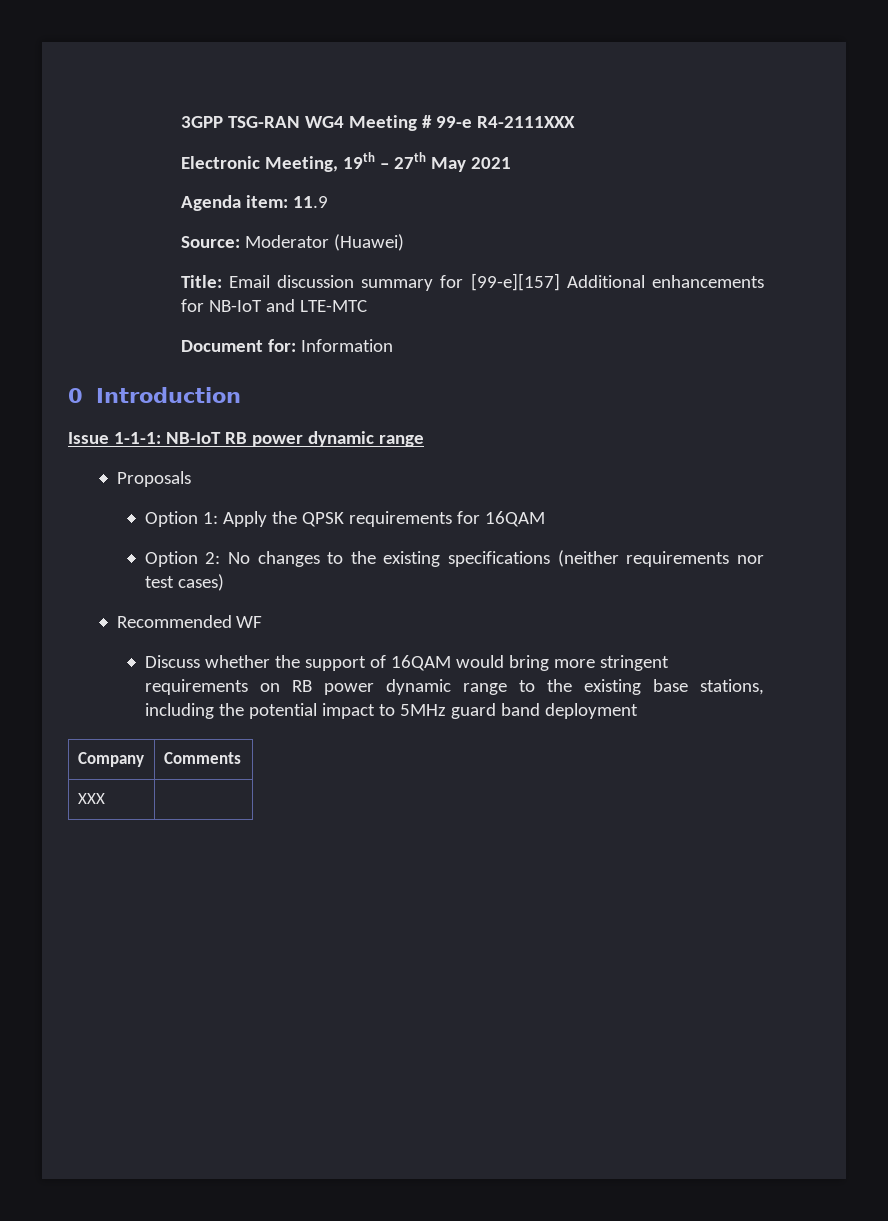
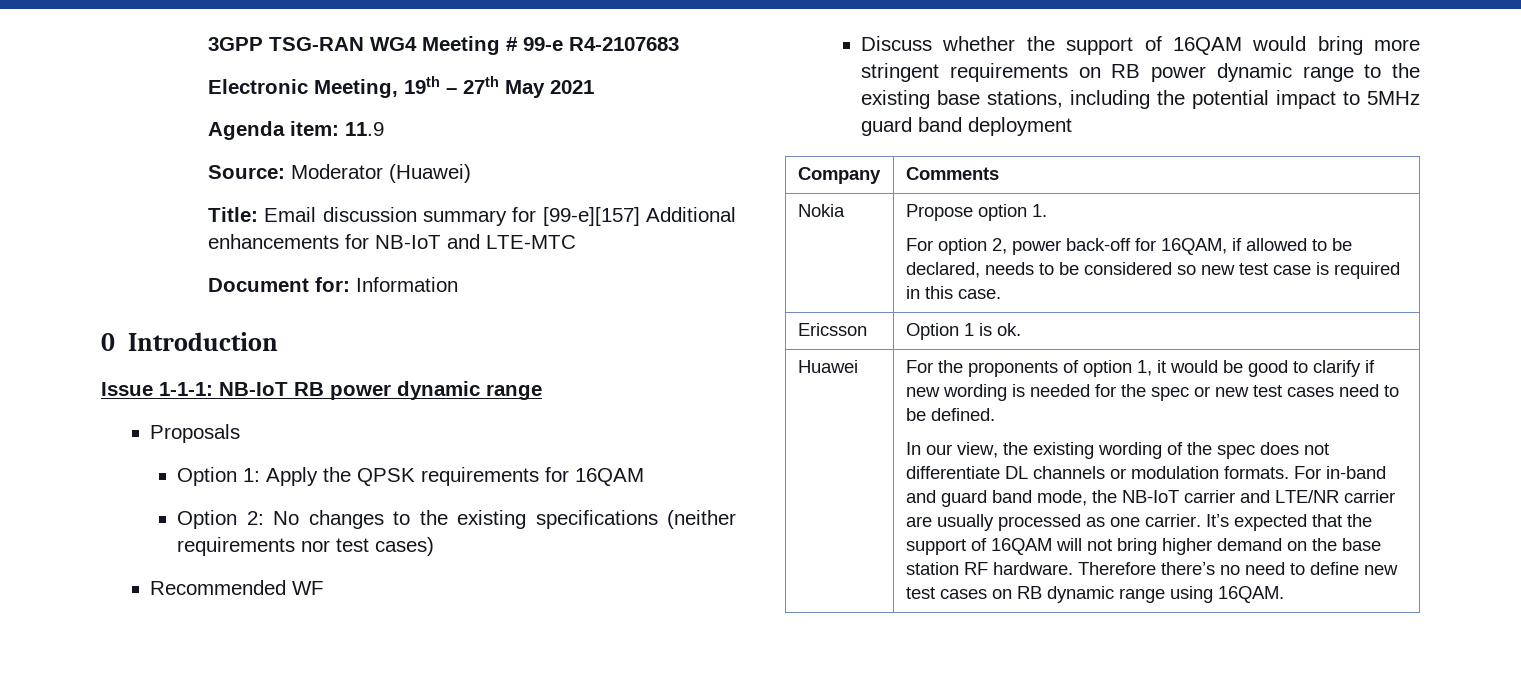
- 3GPP TSG-RAN WG4 Meeting # 99-e R4-2111XXX
+ 3GPP TSG-RAN WG4 Meeting # 99-e R4-2107683
- XXX |
+ Nokia | Propose option 1.
+ For option 2, power back-off for 16QAM, if allowed to be declared, needs to be considered so new test case is required in this case.
+ Ericsson | Option 1 is ok.
+ Huawei | For the proponents of option 1, it would be good to clarify if new wording is needed for the spec or new test cases need to be defined.
+ In our view, the existing wording of the spec does not differentiate DL channels or modulation formats. For in-band and guard band mode, the NB-IoT carrier and LTE/NR carrier are usually processed as one carrier. It’s expected that the support of 16QAM will not bring higher demand on the base station RF hardware. Therefore there’s no need to define new test cases on RB dynamic range using 16QAM.

